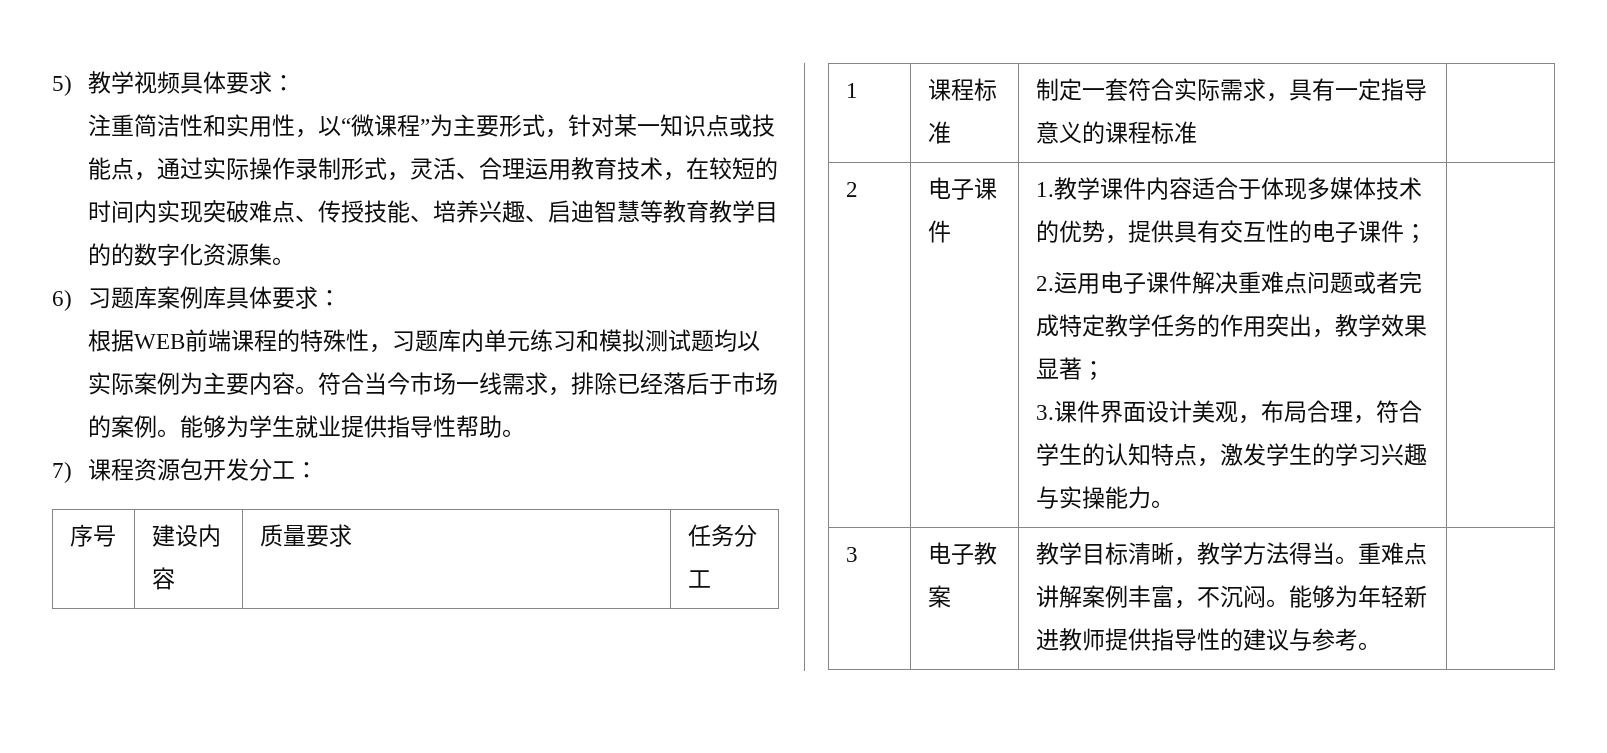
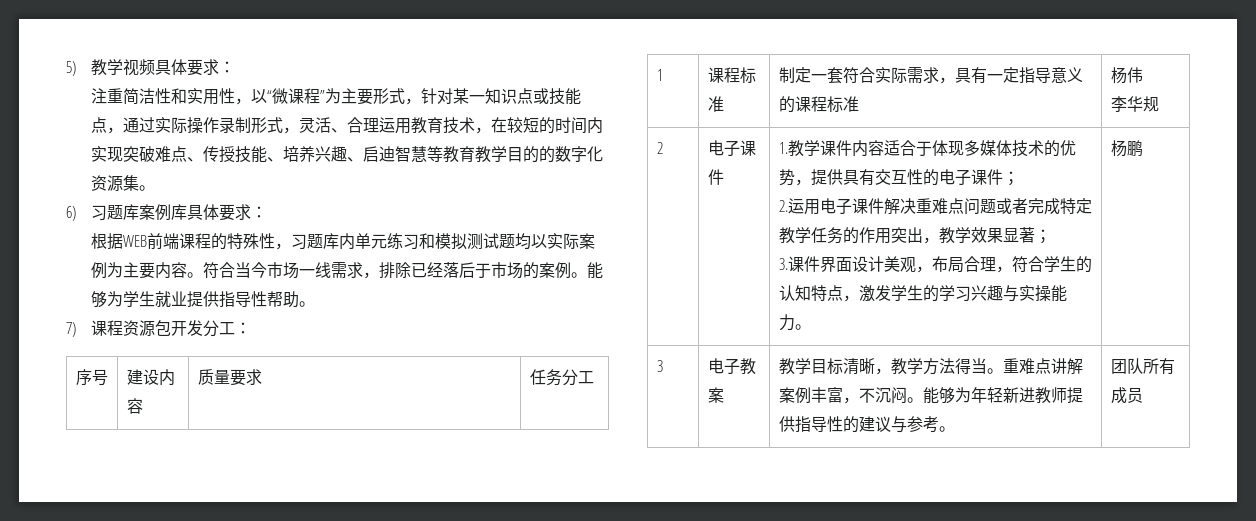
- 1 | 课程标准 | 制定一套符合实际需求，具有一定指导意义的课程标准 |
+ 1 | 课程标准 | 制定一套符合实际需求，具有一定指导意义的课程标准 | 杨伟
+ 李华规
+ 杨鹏
- 3 | 电子教案 | 教学目标清晰，教学方法得当。重难点讲解案例丰富，不沉闷。能够为年轻新进教师提供指导性的建议与参考。 |
+ 3 | 电子教案 | 教学目标清晰，教学方法得当。重难点讲解案例丰富，不沉闷。能够为年轻新进教师提供指导性的建议与参考。 | 团队所有成员

